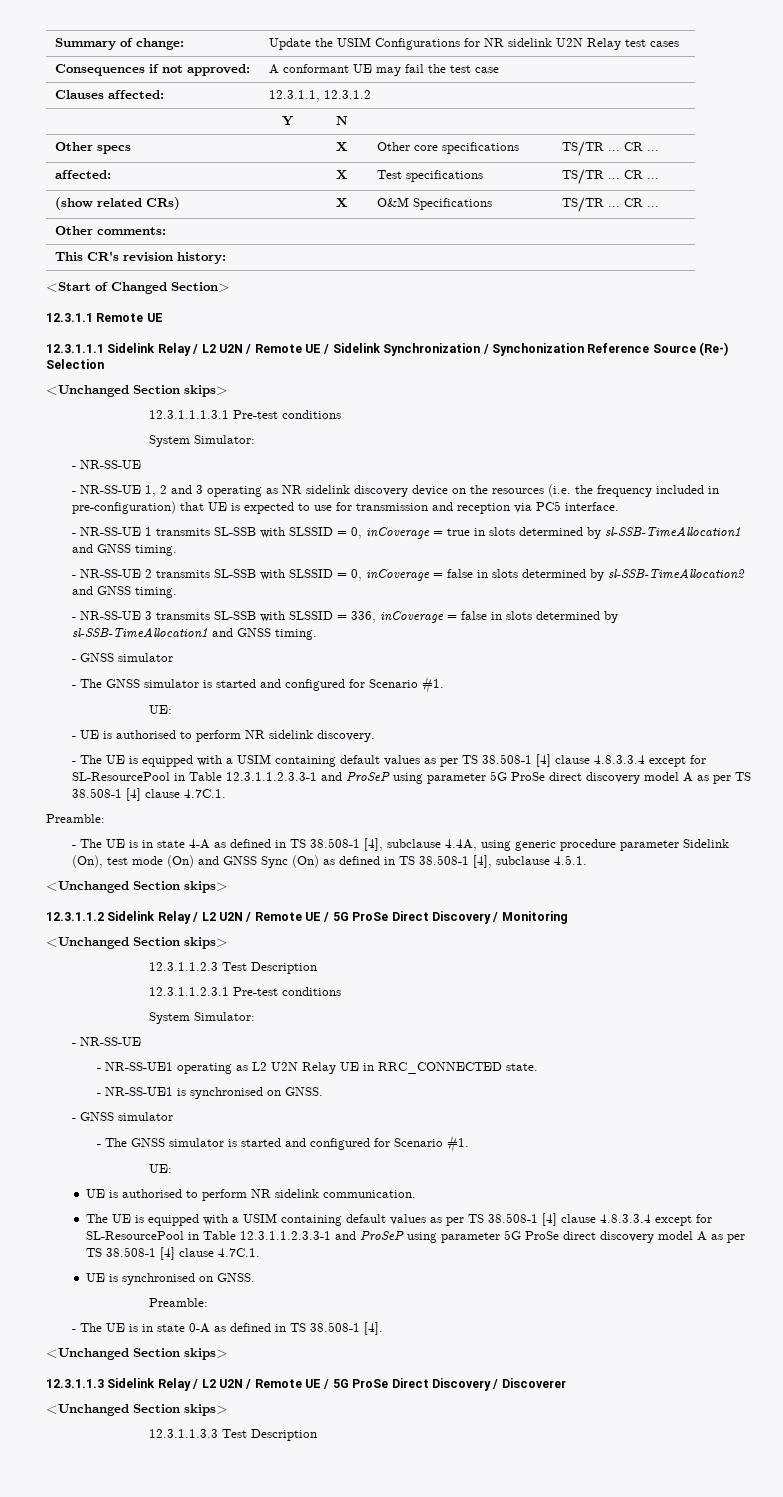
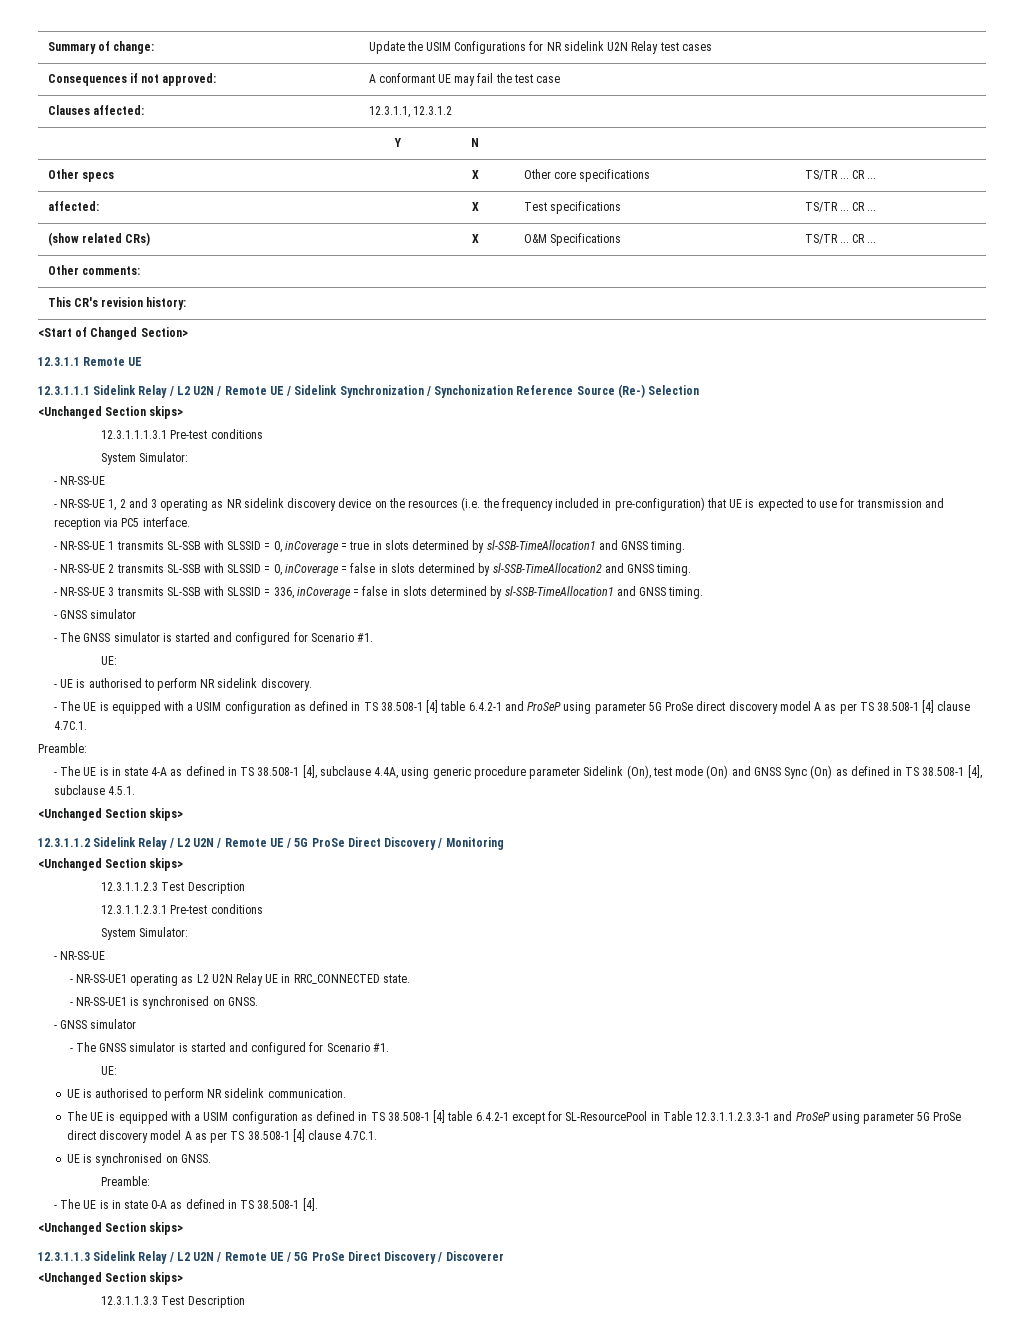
- - The UE is equipped with a USIM containing default values as per TS 38.508-1 [4] clause 4.8.3.3.4 except for SL-ResourcePool in Table 12.3.1.1.2.3.3-1 and ProSeP using parameter 5G ProSe direct discovery model A as per TS 38.508-1 [4] clause 4.7C.1.
+ - The UE is equipped with a USIM configuration as defined in TS 38.508-1 [4] table 6.4.2-1 and ProSeP using parameter 5G ProSe direct discovery model A as per TS 38.508-1 [4] clause 4.7C.1.
  UE is authorised to perform NR sidelink communication.
- The UE is equipped with a USIM containing default values as per TS 38.508-1 [4] clause 4.8.3.3.4 except for SL-ResourcePool in Table 12.3.1.1.2.3.3-1 and ProSeP using parameter 5G ProSe direct discovery model A as per TS 38.508-1 [4] clause 4.7C.1.
+ The UE is equipped with a USIM configuration as defined in TS 38.508-1 [4] table 6.4.2-1 except for SL-ResourcePool in Table 12.3.1.1.2.3.3-1 and ProSeP using parameter 5G ProSe direct discovery model A as per TS 38.508-1 [4] clause 4.7C.1.

